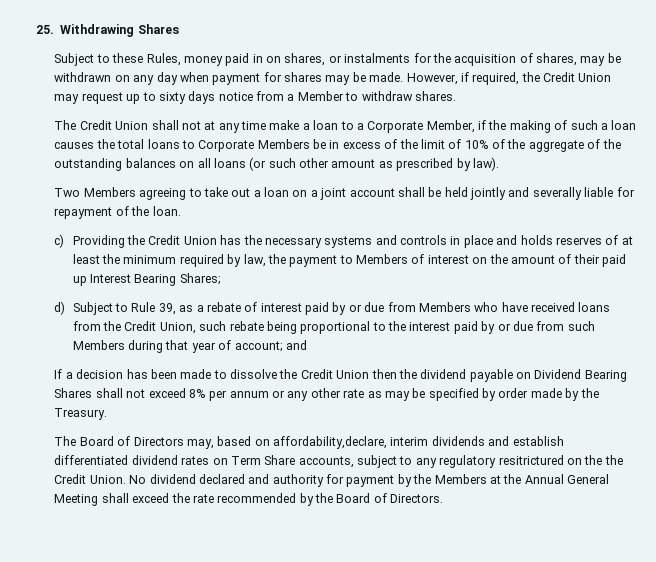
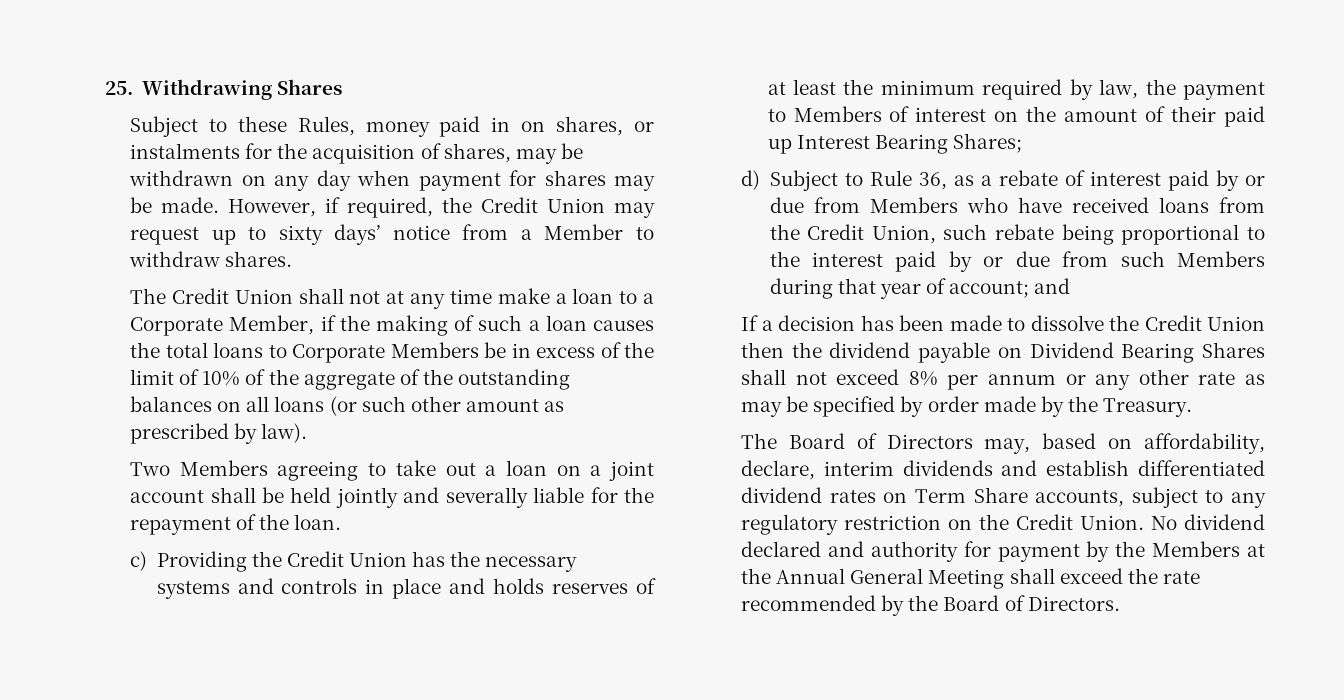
- However, if required, the Credit Union may request up to sixty days notice from a Member to withdraw shares.
+ However, if required, the Credit Union may request up to sixty days’ notice from a Member to withdraw shares.
- Two Members agreeing to take out a loan on a joint account shall be held jointly and severally liable for repayment of the loan.
+ Two Members agreeing to take out a loan on a joint account shall be held jointly and severally liable for the repayment of the loan.
- d) Subject to Rule 39, as a rebate of interest paid by or due from Members who have received loans from the Credit Union, such rebate being proportional to the interest paid by or due from such Members during that year of account; and
+ d) Subject to Rule 36, as a rebate of interest paid by or due from Members who have received loans from the Credit Union, such rebate being proportional to the interest paid by or due from such Members during that year of account; and
- The Board of Directors may, based on affordability,declare, interim dividends and establish differentiated dividend rates on Term Share accounts, subject to any regulatory resitrictured on the the Credit Union.
+ The Board of Directors may, based on affordability, declare, interim dividends and establish differentiated dividend rates on Term Share accounts, subject to any regulatory restriction on the Credit Union.

